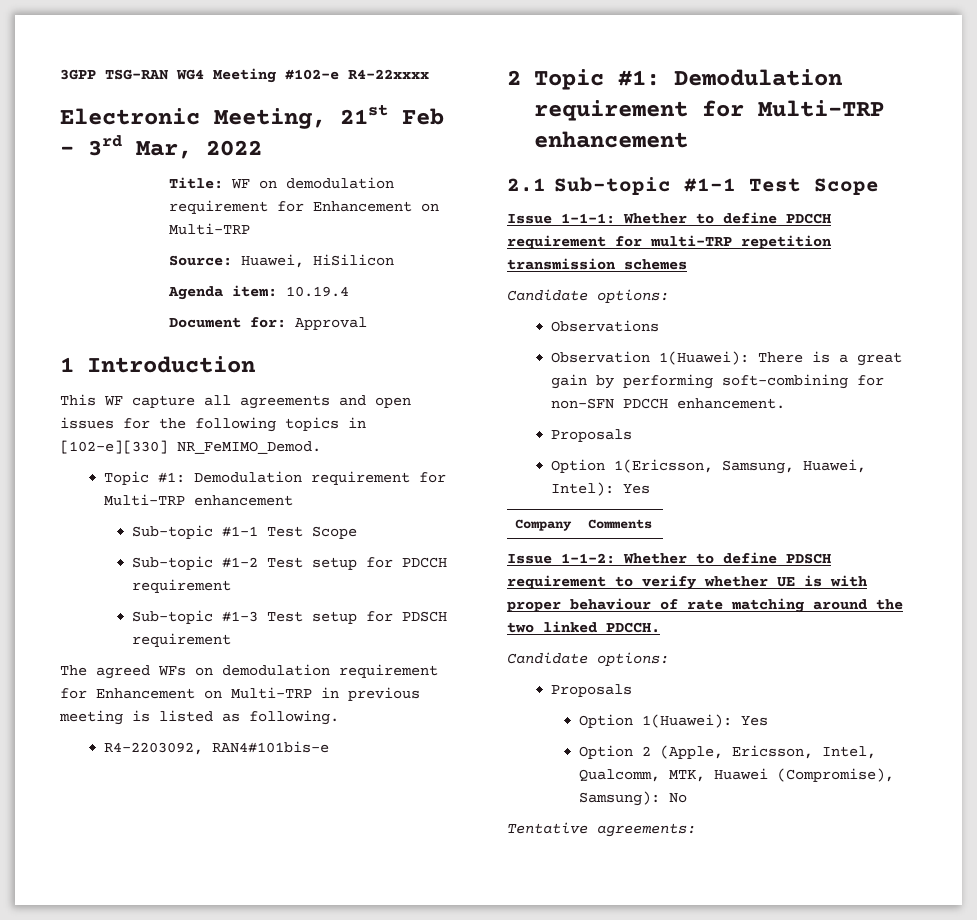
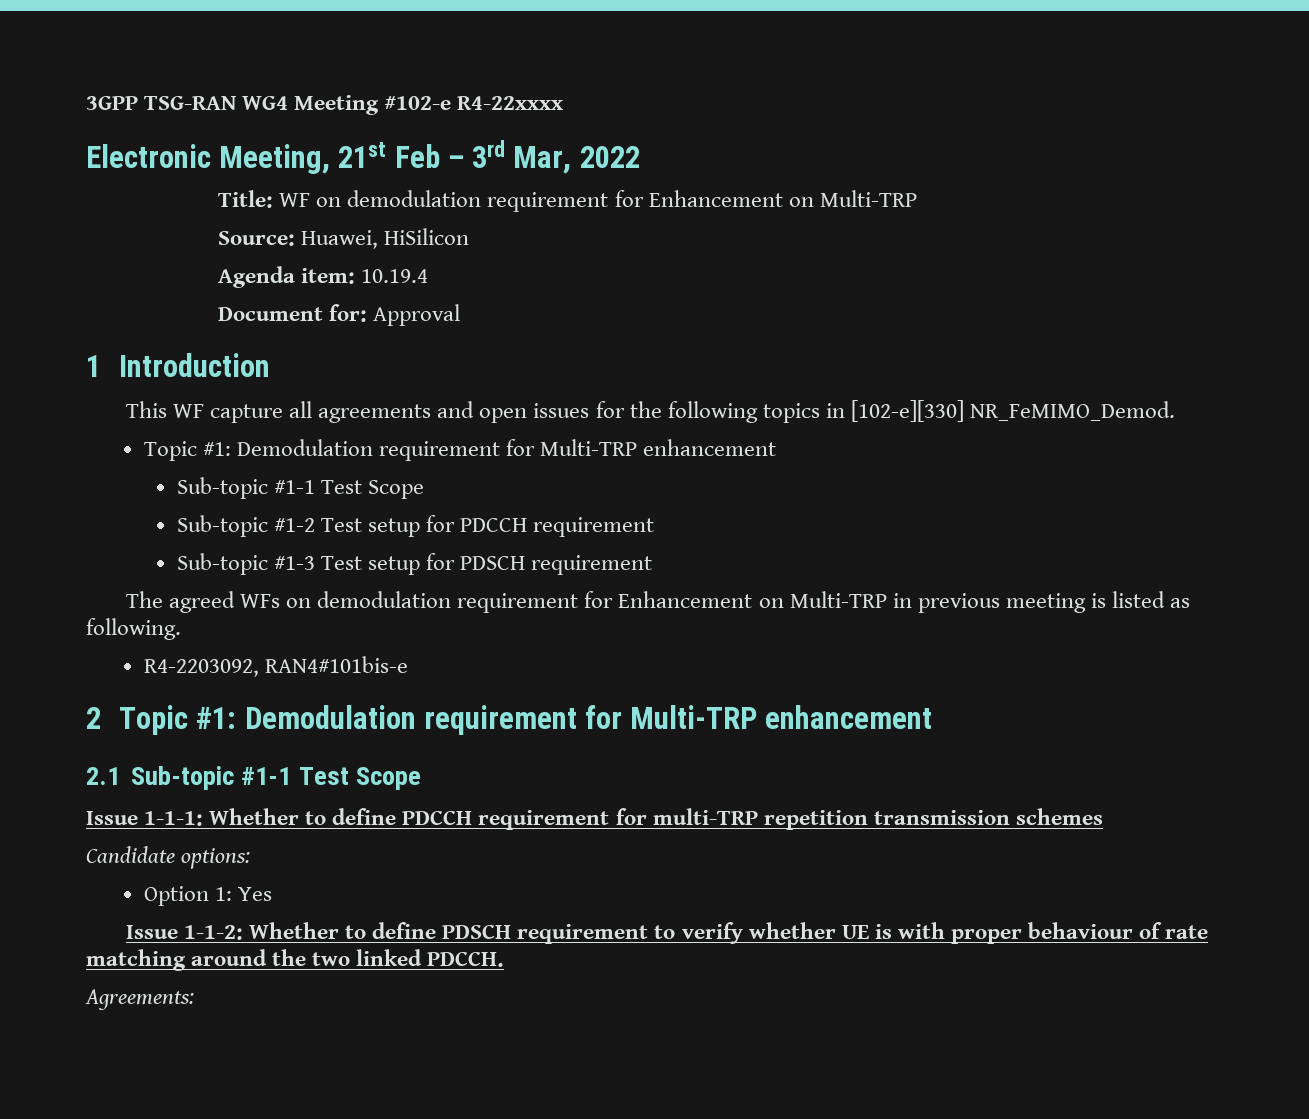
- Observations
- Observation 1(Huawei): There is a great gain by performing soft-combining for non-SFN PDCCH enhancement.
- Proposals
- Option 1(Ericsson, Samsung, Huawei, Intel): Yes
- Company | Comments
+ Option 1: Yes
  Issue 1-1-2: Whether to define PDSCH requirement to verify whether UE is with proper behaviour of rate matching around the two linked PDCCH.
- Candidate options:
- Proposals
- Option 1(Huawei): Yes
- Option 2 (Apple, Ericsson, Intel, Qualcomm, MTK, Huawei (Compromise), Samsung): No
- Tentative agreements:
+ Agreements:

